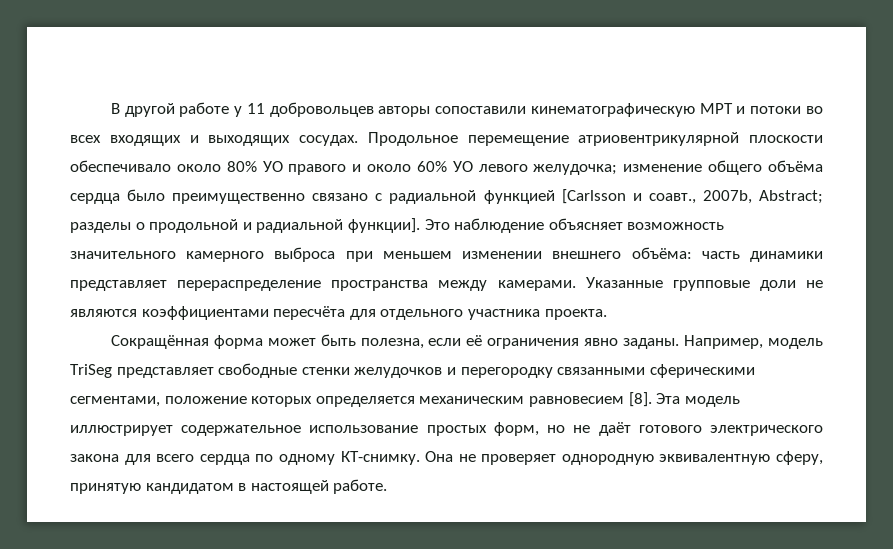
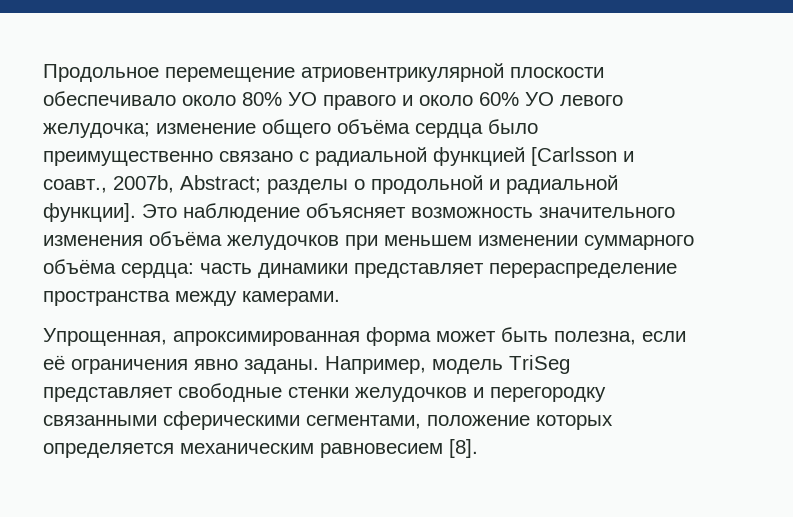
- В другой работе у 11 добровольцев авторы сопоставили кинематографическую МРТ и потоки во всех входящих и выходящих сосудах.
- Это наблюдение объясняет возможность значительного камерного выброса при меньшем изменении внешнего объёма: часть динамики представляет перераспределение пространства между камерами. Указанные групповые доли не являются коэффициентами пересчёта для отдельного участника проекта.
- Сокращённая форма может быть полезна, если её ограничения явно заданы.
+ Это наблюдение объясняет возможность значительного изменения объёма желудочков при меньшем изменении суммарного объёма сердца: часть динамики представляет перераспределение пространства между камерами.
+ Упрощенная, апроксимированная форма может быть полезна, если её ограничения явно заданы.
- Эта модель иллюстрирует содержательное использование простых форм, но не даёт готового электрического закона для всего сердца по одному КТ-снимку. Она не проверяет однородную эквивалентную сферу, принятую кандидатом в настоящей работе.

